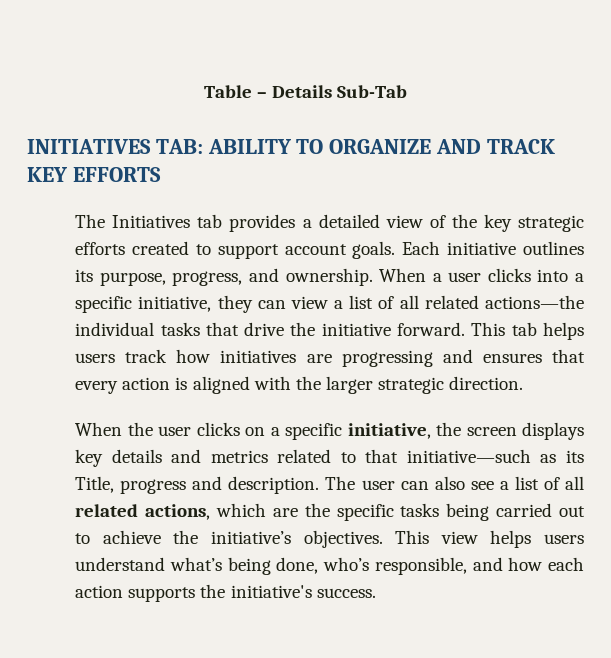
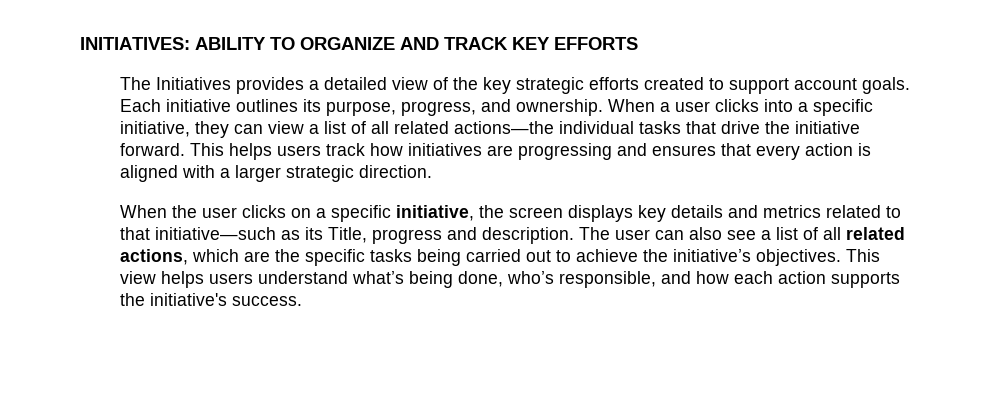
- Table – Details Sub-Tab
- INITIATIVES TAB: ABILITY TO ORGANIZE AND TRACK KEY EFFORTS
+ INITIATIVES: ABILITY TO ORGANIZE AND TRACK KEY EFFORTS
- The Initiatives tab provides a detailed view of the key strategic efforts created to support account goals.
+ The Initiatives provides a detailed view of the key strategic efforts created to support account goals.
- This tab helps users track how initiatives are progressing and ensures that every action is aligned with the larger strategic direction.
+ This helps users track how initiatives are progressing and ensures that every action is aligned with a larger strategic direction.

